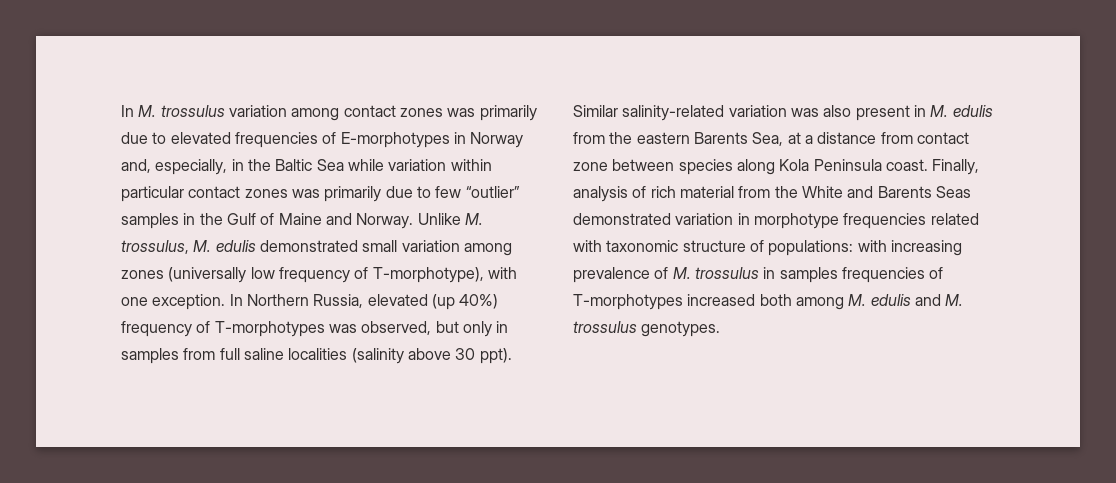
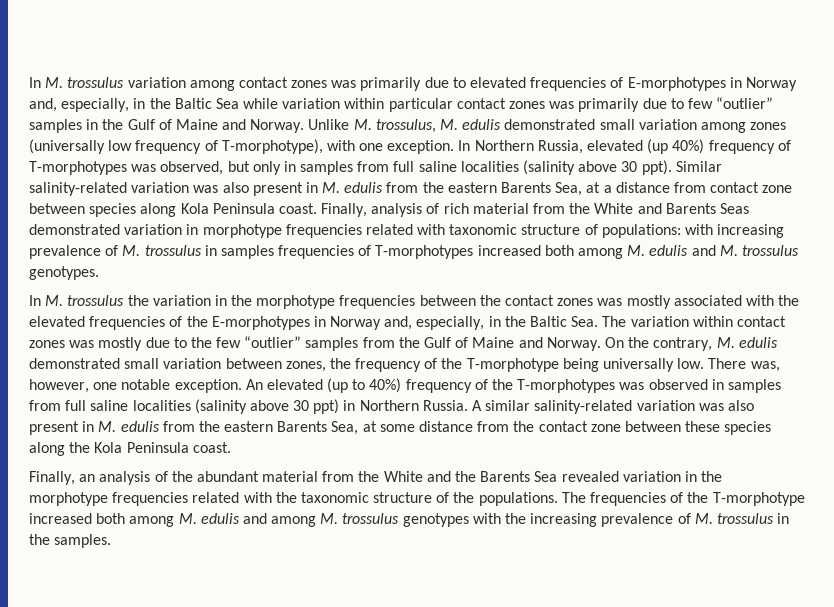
+ In M. trossulus the variation in the morphotype frequencies between the contact zones was mostly associated with the elevated frequencies of the E-morphotypes in Norway and, especially, in the Baltic Sea. The variation within contact zones was mostly due to the few “outlier” samples from the Gulf of Maine and Norway. On the contrary, M. edulis demonstrated small variation between zones, the frequency of the T-morphotype being universally low. There was, however, one notable exception. An elevated (up to 40%) frequency of the T-morphotypes was observed in samples from full saline localities (salinity above 30 ppt) in Northern Russia. A similar salinity-related variation was also present in M. edulis from the eastern Barents Sea, at some distance from the contact zone between these species along the Kola Peninsula coast.
+ Finally, an analysis of the abundant material from the White and the Barents Sea revealed variation in the morphotype frequencies related with the taxonomic structure of the populations. The frequencies of the T-morphotype increased both among M. edulis and among M. trossulus genotypes with the increasing prevalence of M. trossulus in the samples.

